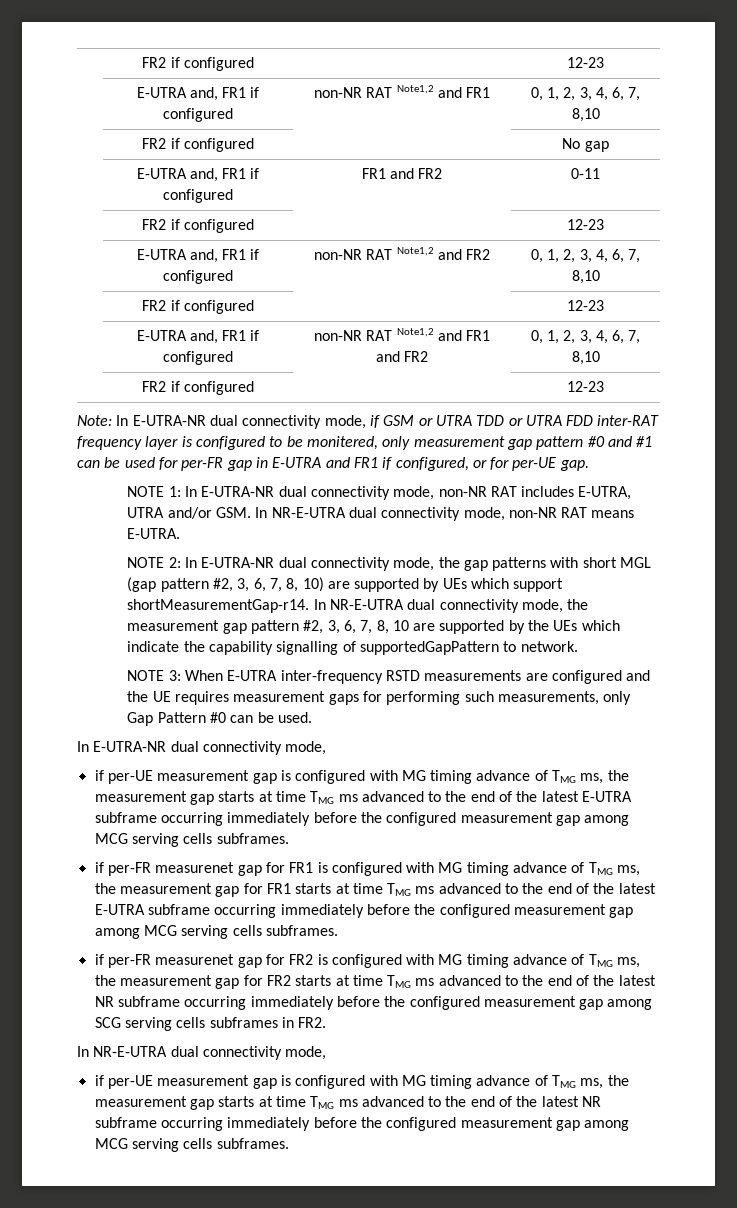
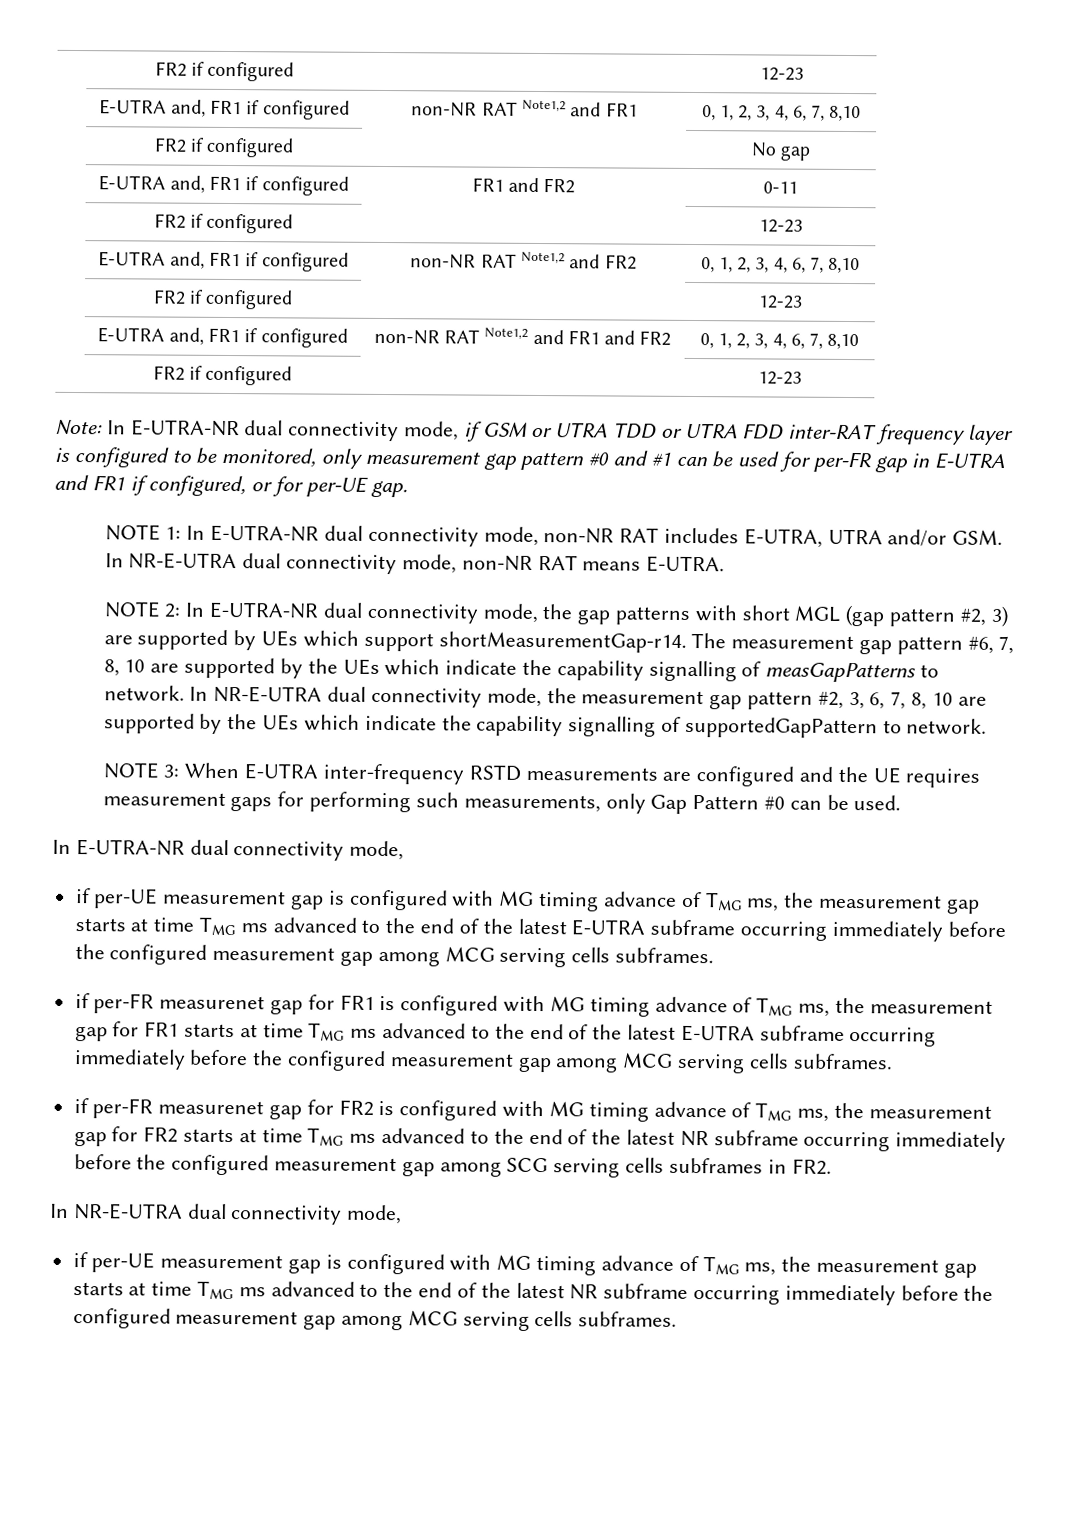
- Note: In E-UTRA-NR dual connectivity mode, if GSM or UTRA TDD or UTRA FDD inter-RAT frequency layer is configured to be monitered, only measurement gap pattern #0 and #1 can be used for per-FR gap in E-UTRA and FR1 if configured, or for per-UE gap.
+ Note: In E-UTRA-NR dual connectivity mode, if GSM or UTRA TDD or UTRA FDD inter-RAT frequency layer is configured to be monitored, only measurement gap pattern #0 and #1 can be used for per-FR gap in E-UTRA and FR1 if configured, or for per-UE gap.
- NOTE 2: In E-UTRA-NR dual connectivity mode, the gap patterns with short MGL (gap pattern #2, 3, 6, 7, 8, 10) are supported by UEs which support shortMeasurementGap-r14.
+ NOTE 2: In E-UTRA-NR dual connectivity mode, the gap patterns with short MGL (gap pattern #2, 3) are supported by UEs which support shortMeasurementGap-r14.
+ The measurement gap pattern #6, 7, 8, 10 are supported by the UEs which indicate the capability signalling of measGapPatterns to network.

